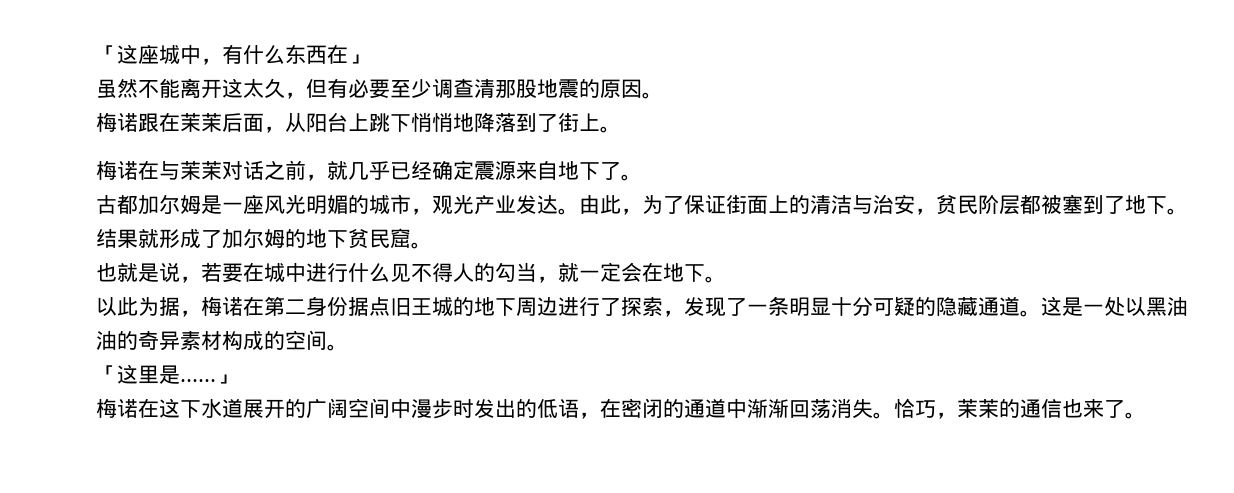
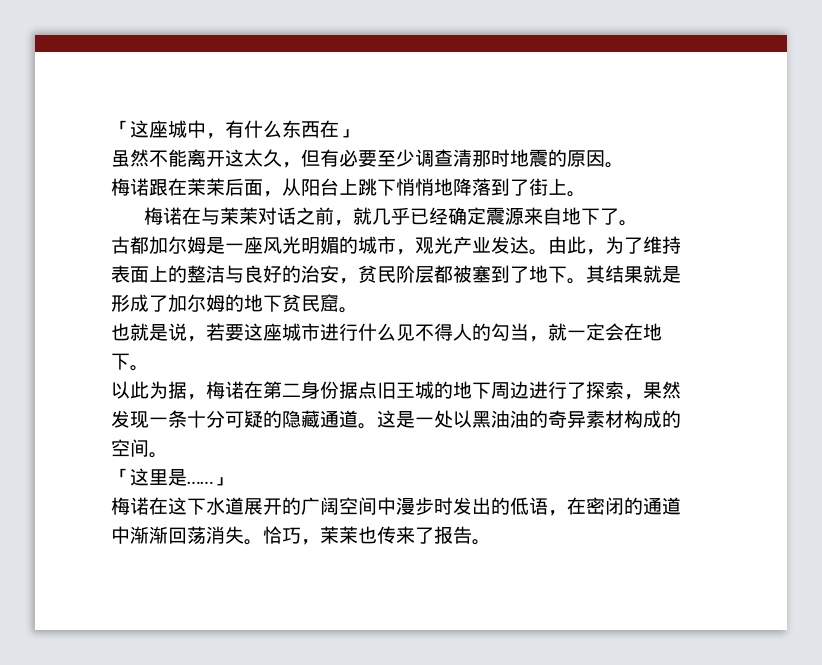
- 虽然不能离开这太久，但有必要至少调查清那股地震的原因。
+ 虽然不能离开这太久，但有必要至少调查清那时地震的原因。
- 由此，为了保证街面上的清洁与治安，贫民阶层都被塞到了地下。
+ 由此，为了维持表面上的整洁与良好的治安，贫民阶层都被塞到了地下。
- 结果就形成了加尔姆的地下贫民窟。
+ 其结果就是形成了加尔姆的地下贫民窟。
- 也就是说，若要在城中进行什么见不得人的勾当，就一定会在地下。
+ 也就是说，若要这座城市进行什么见不得人的勾当，就一定会在地下。
- 以此为据，梅诺在第二身份据点旧王城的地下周边进行了探索，发现了一条明显十分可疑的隐藏通道。
+ 以此为据，梅诺在第二身份据点旧王城的地下周边进行了探索，果然发现一条十分可疑的隐藏通道。
- 恰巧，茉茉的通信也来了。
+ 恰巧，茉茉也传来了报告。

